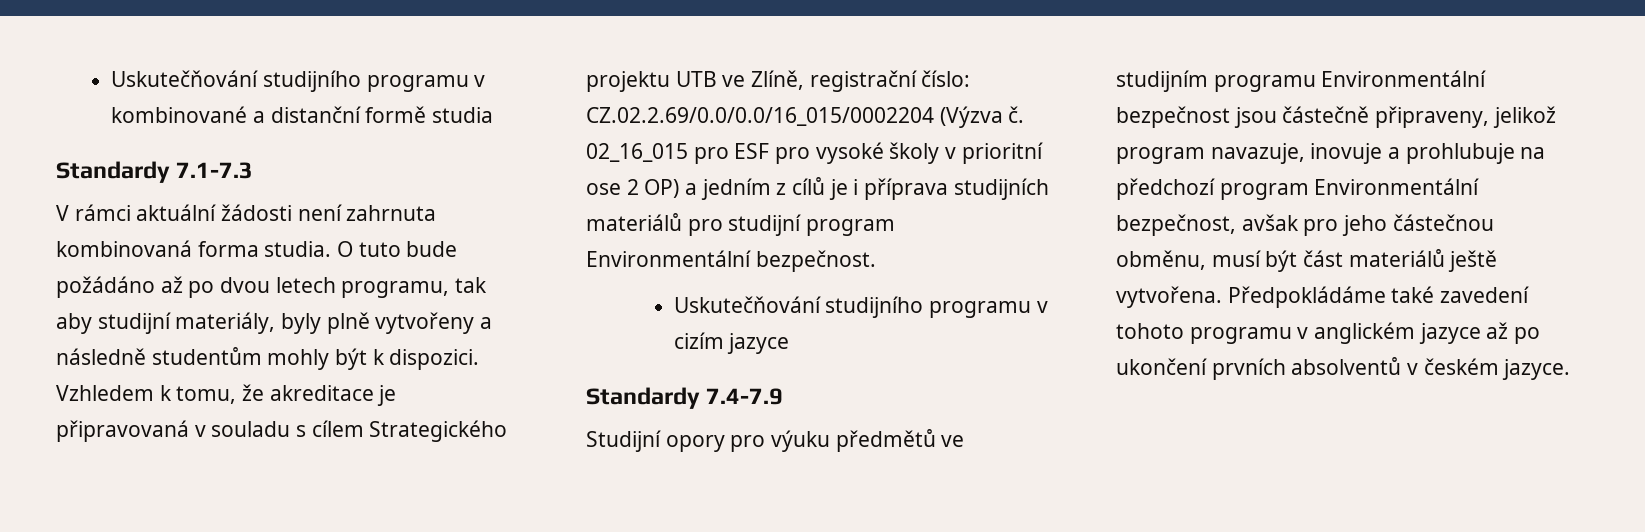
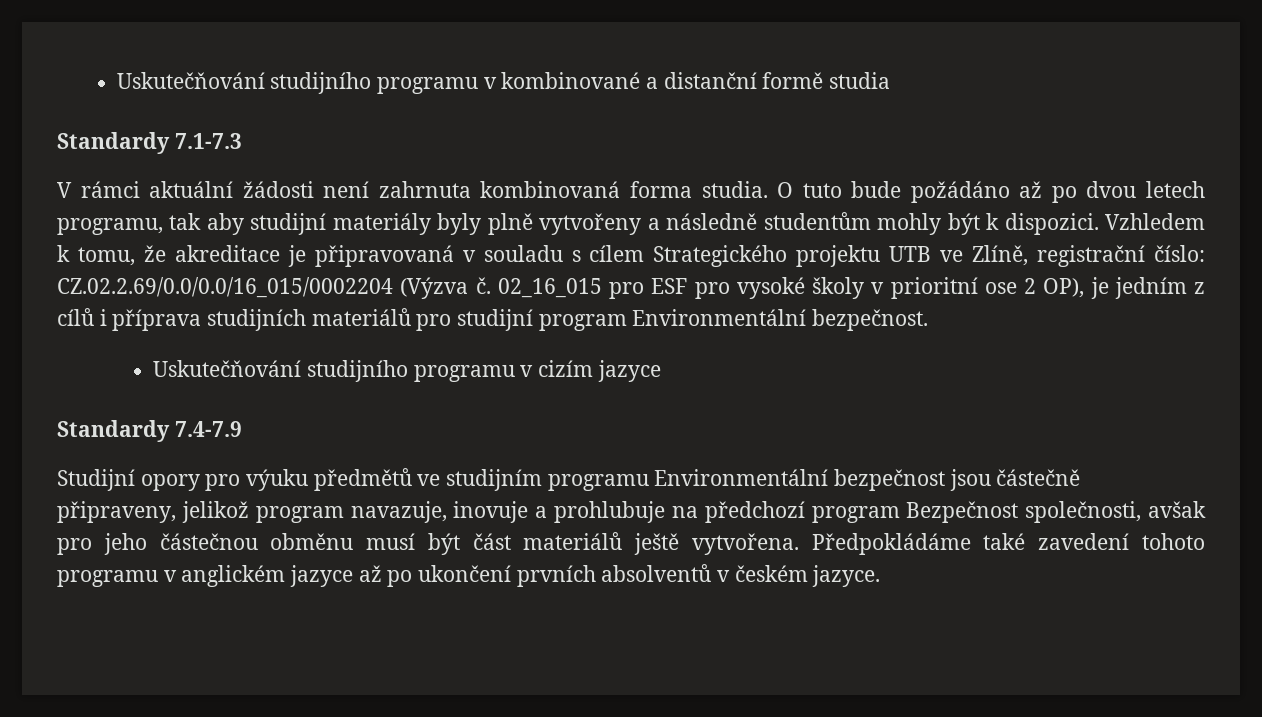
- O tuto bude požádáno až po dvou letech programu, tak aby studijní materiály, byly plně vytvořeny a následně studentům mohly být k dispozici.
+ O tuto bude požádáno až po dvou letech programu, tak aby studijní materiály byly plně vytvořeny a následně studentům mohly být k dispozici.
- 02_16_015 pro ESF pro vysoké školy v prioritní ose 2 OP) a jedním z cílů je i příprava studijních materiálů pro studijní program Environmentální bezpečnost.
+ 02_16_015 pro ESF pro vysoké školy v prioritní ose 2 OP), je jedním z cílů i příprava studijních materiálů pro studijní program Environmentální bezpečnost.
- Studijní opory pro výuku předmětů ve studijním programu Environmentální bezpečnost jsou částečně připraveny, jelikož program navazuje, inovuje a prohlubuje na předchozí program Environmentální bezpečnost, avšak pro jeho částečnou obměnu, musí být část materiálů ještě vytvořena.
+ Studijní opory pro výuku předmětů ve studijním programu Environmentální bezpečnost jsou částečně připraveny, jelikož program navazuje, inovuje a prohlubuje na předchozí program Bezpečnost společnosti, avšak pro jeho částečnou obměnu musí být část materiálů ještě vytvořena.

